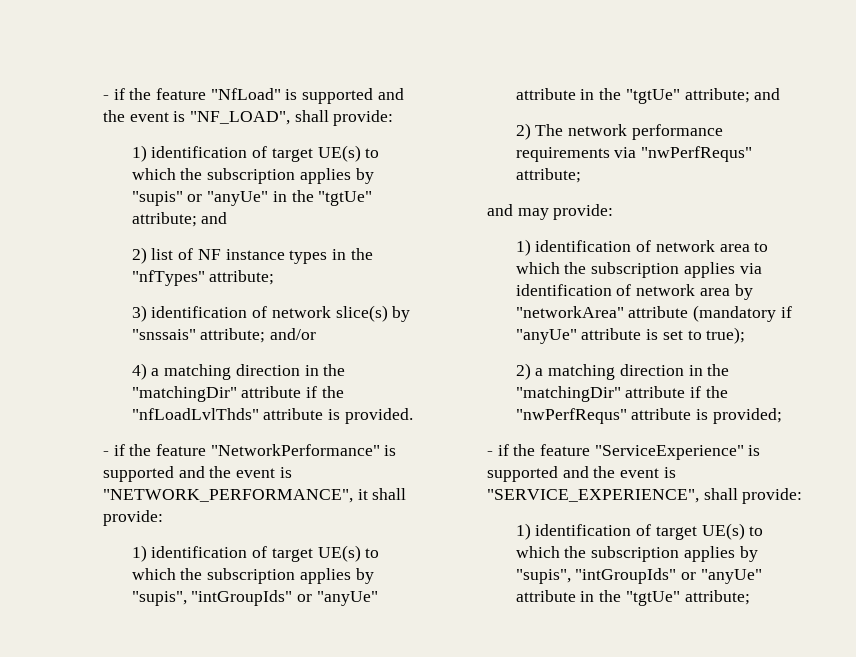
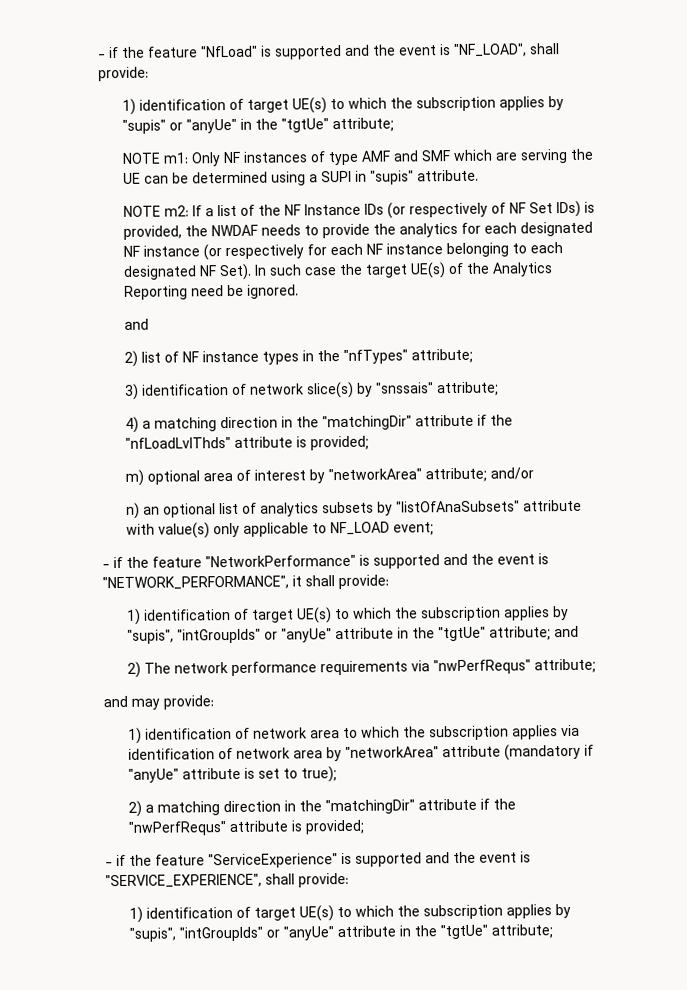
- 1) identification of target UE(s) to which the subscription applies by "supis" or "anyUe" in the "tgtUe" attribute; and
+ 1) identification of target UE(s) to which the subscription applies by "supis" or "anyUe" in the "tgtUe" attribute;
+ NOTE m1: Only NF instances of type AMF and SMF which are serving the UE can be determined using a SUPI in "supis" attribute.
+ NOTE m2: If a list of the NF Instance IDs (or respectively of NF Set IDs) is provided, the NWDAF needs to provide the analytics for each designated NF instance (or respectively for each NF instance belonging to each designated NF Set). In such case the target UE(s) of the Analytics Reporting need be ignored.
+ and
- 3) identification of network slice(s) by "snssais" attribute; and/or
+ 3) identification of network slice(s) by "snssais" attribute;
- 4) a matching direction in the "matchingDir" attribute if the "nfLoadLvlThds" attribute is provided.
+ 4) a matching direction in the "matchingDir" attribute if the "nfLoadLvlThds" attribute is provided;
+ m) optional area of interest by "networkArea" attribute; and/or
+ n) an optional list of analytics subsets by "listOfAnaSubsets" attribute with value(s) only applicable to NF_LOAD event;

